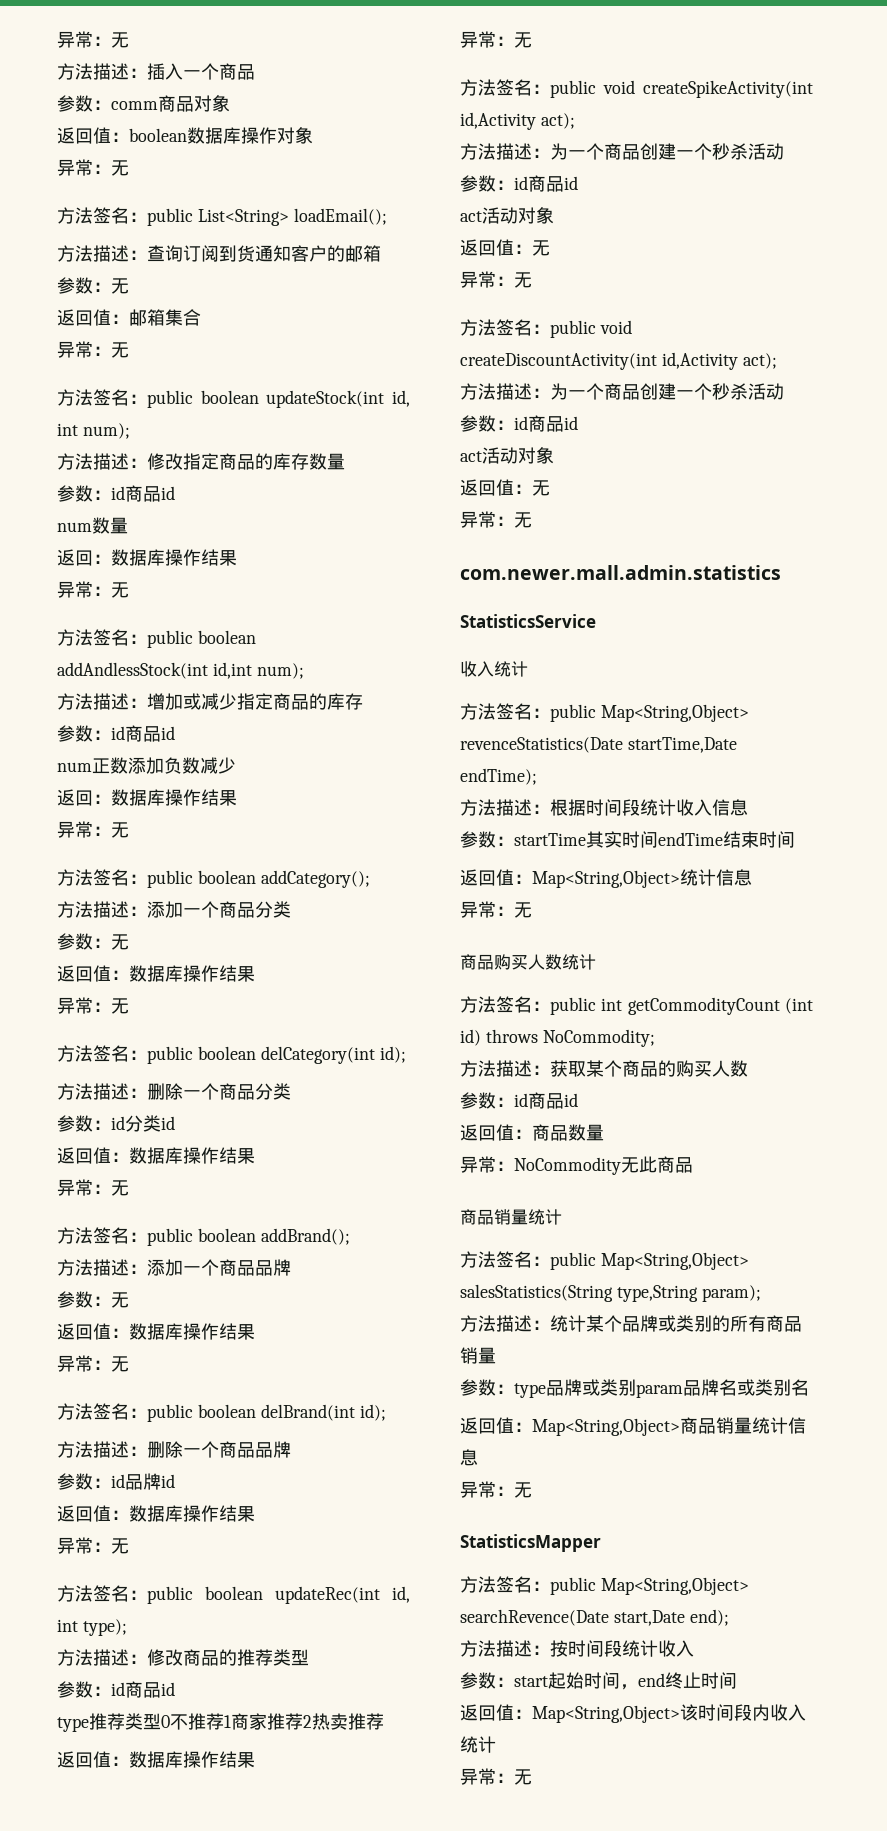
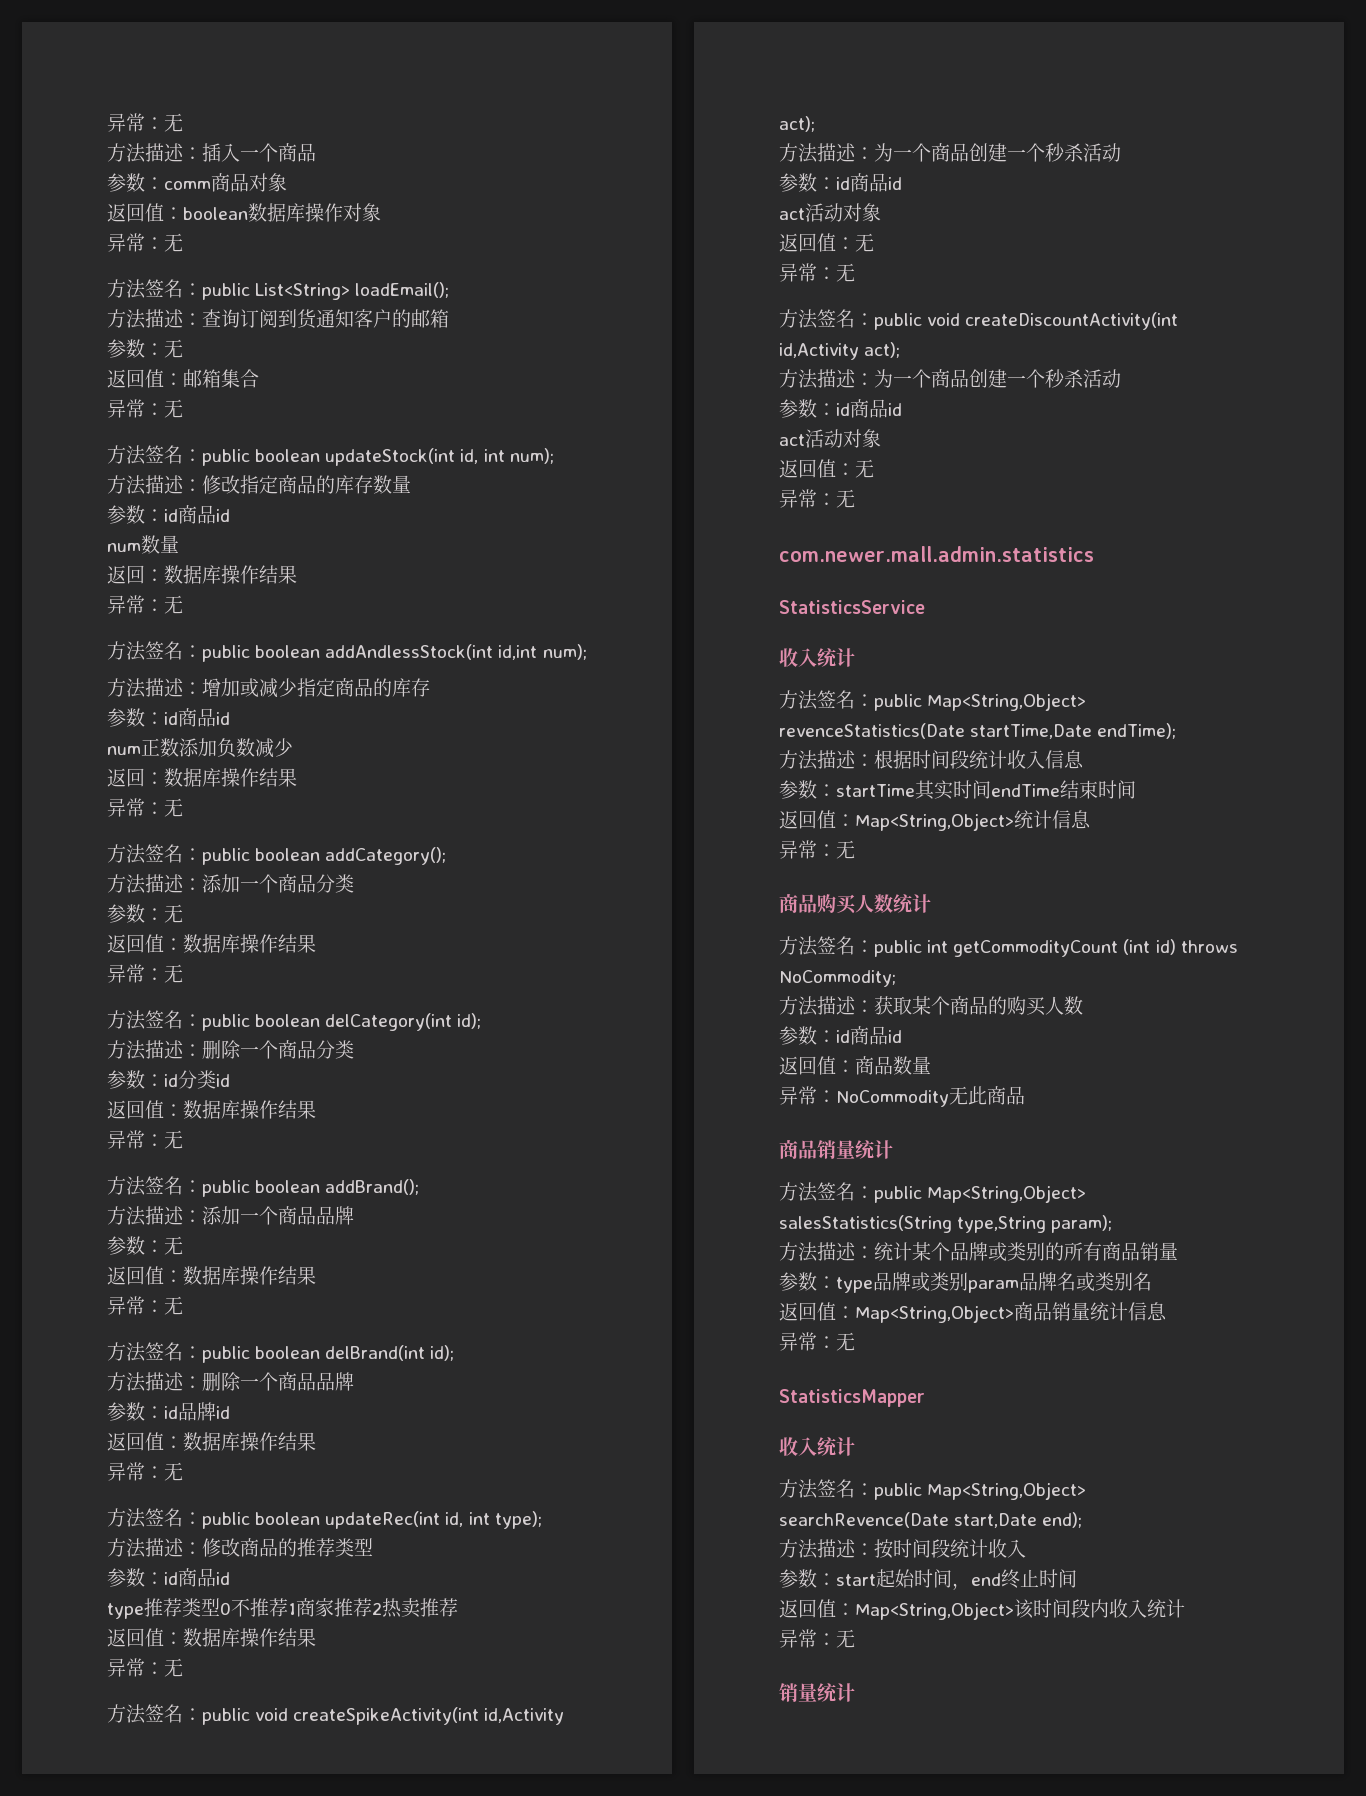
  StatisticsMapper
+ 收入统计
  返回值：Map<String,Object>该时间段内收入统计
  异常：无
+ 销量统计

